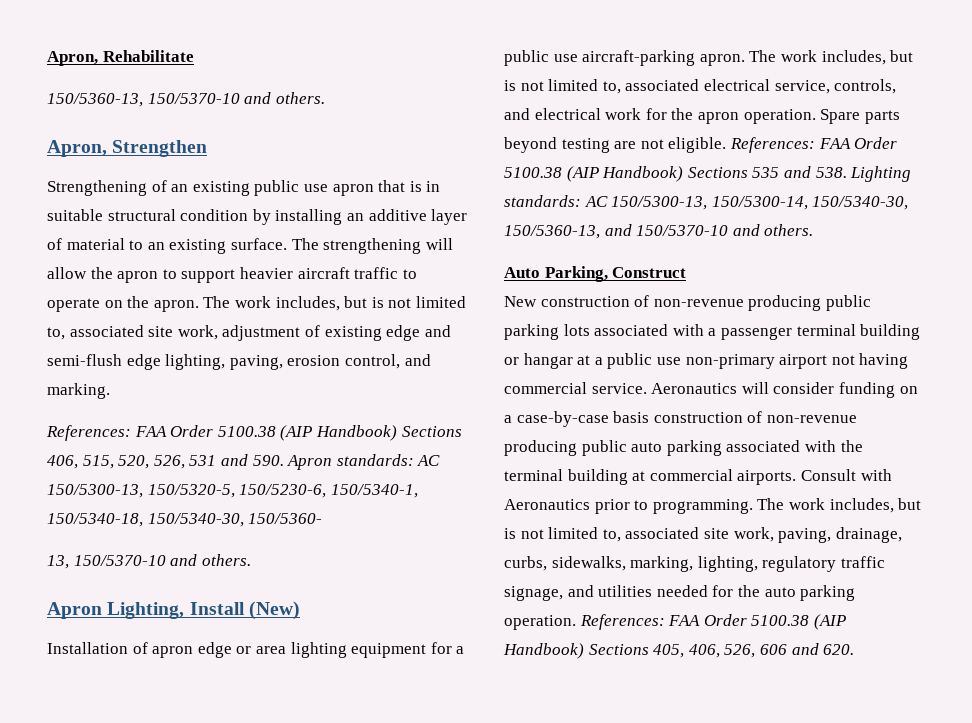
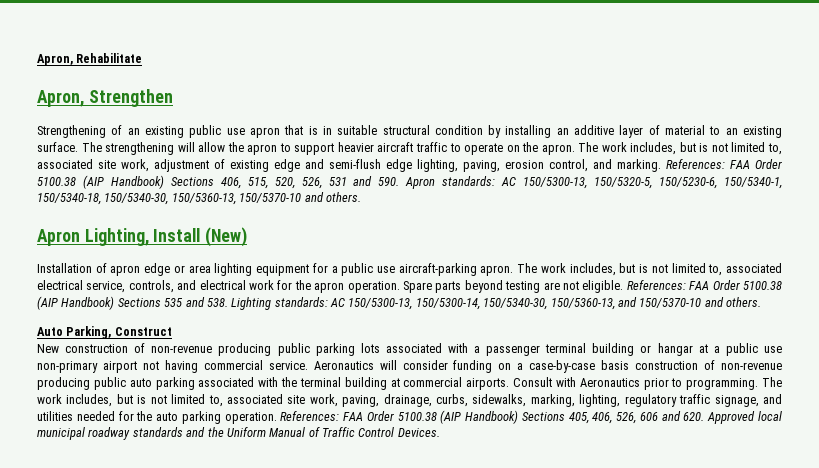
- 150/5360-13, 150/5370-10 and others.
- The work includes, but is not limited to, associated site work, adjustment of existing edge and semi-flush edge lighting, paving, erosion control, and marking.
- References: FAA Order 5100.38 (AIP Handbook) Sections 406, 515, 520, 526, 531 and 590. Apron standards: AC 150/5300-13, 150/5320-5, 150/5230-6, 150/5340-1, 150/5340-18, 150/5340-30, 150/5360-
- 13, 150/5370-10 and others.
+ The work includes, but is not limited to, associated site work, adjustment of existing edge and semi-flush edge lighting, paving, erosion control, and marking. References: FAA Order 5100.38 (AIP Handbook) Sections 406, 515, 520, 526, 531 and 590. Apron standards: AC 150/5300-13, 150/5320-5, 150/5230-6, 150/5340-1, 150/5340-18, 150/5340-30, 150/5360-13, 150/5370-10 and others.
- References: FAA Order 5100.38 (AIP Handbook) Sections 405, 406, 526, 606 and 620.
+ References: FAA Order 5100.38 (AIP Handbook) Sections 405, 406, 526, 606 and 620. Approved local municipal roadway standards and the Uniform Manual of Traffic Control Devices.

